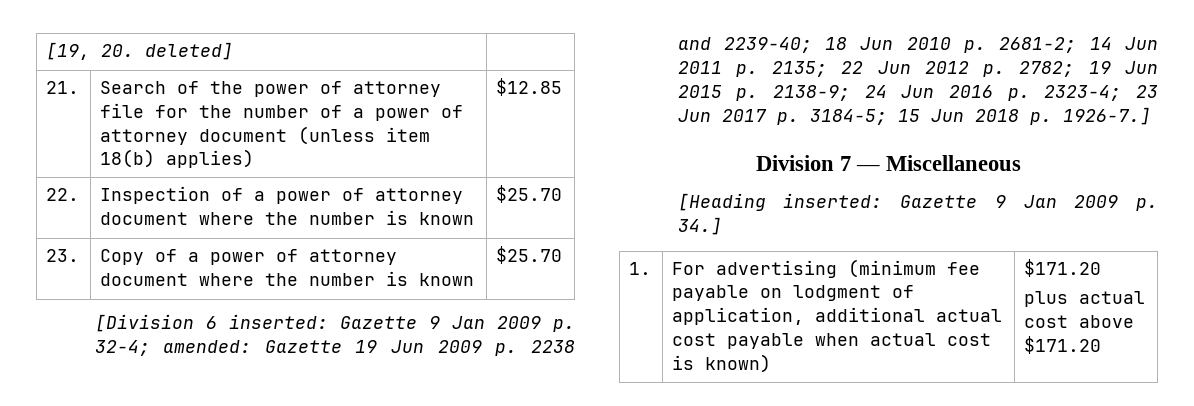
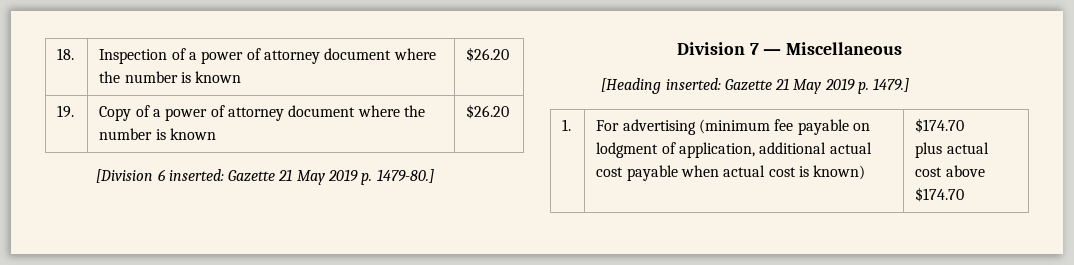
- [19, 20. deleted] |
- 21. | Search of the power of attorney file for the number of a power of attorney document (unless item 18(b) applies) | $12.85
- 22. | Inspection of a power of attorney document where the number is known | $25.70
- 23. | Copy of a power of attorney document where the number is known | $25.70
+ 18. | Inspection of a power of attorney document where the number is known | $26.20
+ 19. | Copy of a power of attorney document where the number is known | $26.20
- [Division 6 inserted: Gazette 9 Jan 2009 p. 32-4; amended: Gazette 19 Jun 2009 p. 2238 and 2239-40; 18 Jun 2010 p. 2681-2; 14 Jun 2011 p. 2135; 22 Jun 2012 p. 2782; 19 Jun 2015 p. 2138-9; 24 Jun 2016 p. 2323-4; 23 Jun 2017 p. 3184-5; 15 Jun 2018 p. 1926-7.]
+ [Division 6 inserted: Gazette 21 May 2019 p. 1479-80.]
- [Heading inserted: Gazette 9 Jan 2009 p. 34.]
+ [Heading inserted: Gazette 21 May 2019 p. 1479.]
- 1. | For advertising (minimum fee payable on lodgment of application, additional actual cost payable when actual cost is known) | $171.20
- plus actual cost above $171.20
+ 1. | For advertising (minimum fee payable on lodgment of application, additional actual cost payable when actual cost is known) | $174.70
+ plus actual cost above $174.70

